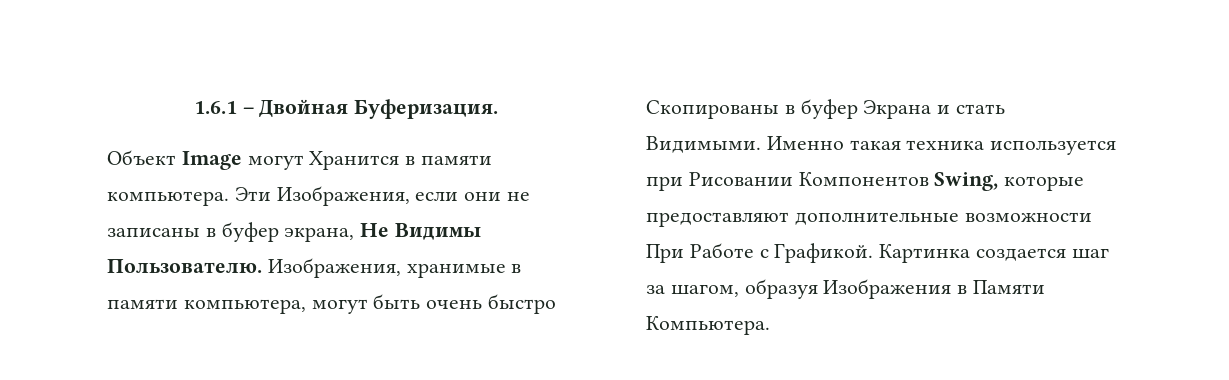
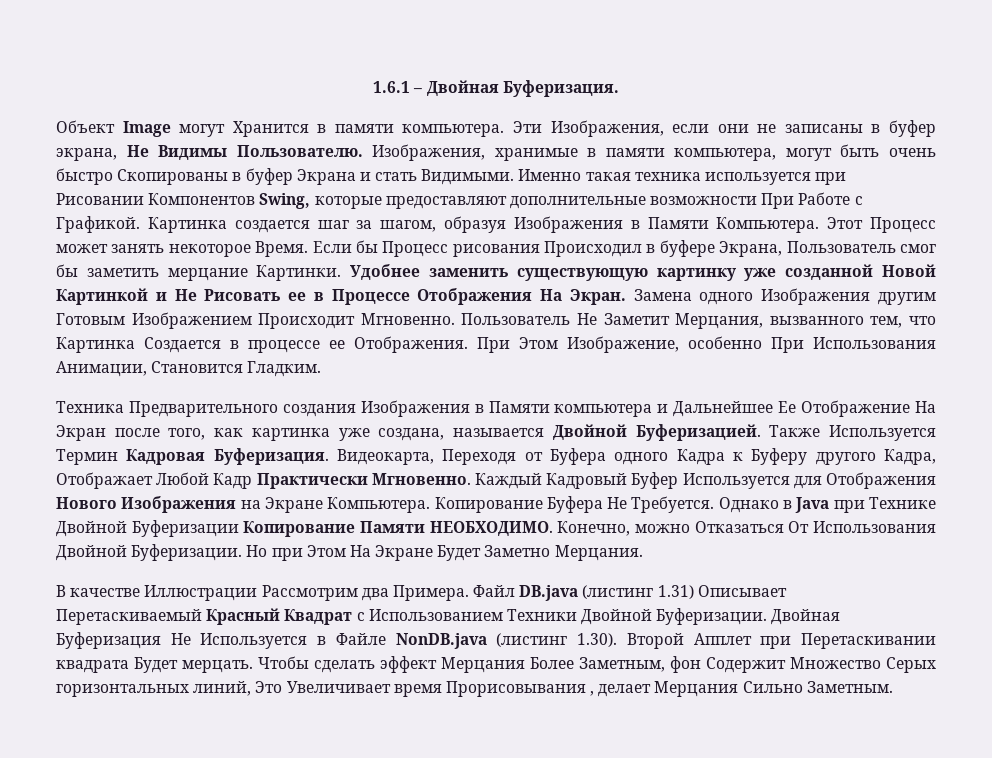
+ Этот Процесс может занять некоторое Время. Если бы Процесс рисования Происходил в буфере Экрана, Пользователь смог бы заметить мерцание Картинки. Удобнее заменить существующую картинку уже созданной Новой Картинкой и Не Рисовать ее в Процессе Отображения На Экран. Замена одного Изображения другим Готовым Изображением Происходит Мгновенно. Пользователь Не Заметит Мерцания, вызванного тем, что Картинка Создается в процессе ее Отображения. При Этом Изображение, особенно При Использования Анимации, Становится Гладким.
+ Техника Предварительного создания Изображения в Памяти компьютера и Дальнейшее Ее Отображение На Экран после того, как картинка уже создана, называется Двойной Буферизацией. Также Используется Термин Кадровая Буферизация. Видеокарта, Переходя от Буфера одного Кадра к Буферу другого Кадра, Отображает Любой Кадр Практически Мгновенно. Каждый Кадровый Буфер Используется для Отображения Нового Изображения на Экране Компьютера. Копирование Буфера Не Требуется. Однако в Java при Технике Двойной Буферизации Копирование Памяти НЕОБХОДИМО. Конечно, можно Отказаться От Использования Двойной Буферизации. Но при Этом На Экране Будет Заметно Мерцания.
+ В качестве Иллюстрации Рассмотрим два Примера. Файл DB.java (листинг 1.31) Описывает Перетаскиваемый Красный Квадрат с Использованием Техники Двойной Буферизации. Двойная Буферизация Не Используется в Файле NonDB.java (листинг 1.30). Второй Апплет при Перетаскивании квадрата Будет мерцать. Чтобы сделать эффект Мерцания Более Заметным, фон Содержит Множество Серых горизонтальных линий, Это Увеличивает время Прорисовывания , делает Мерцания Сильно Заметным.

